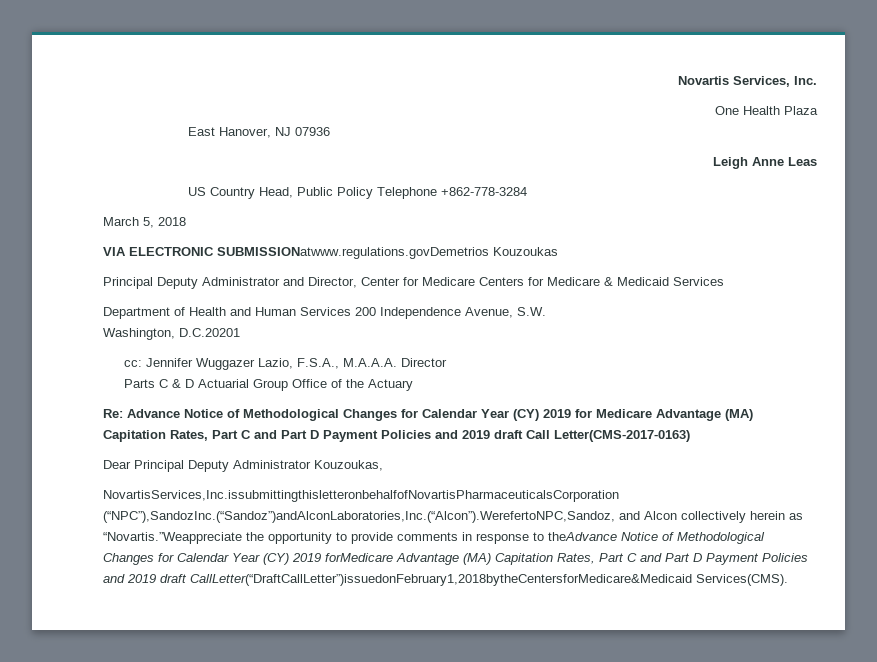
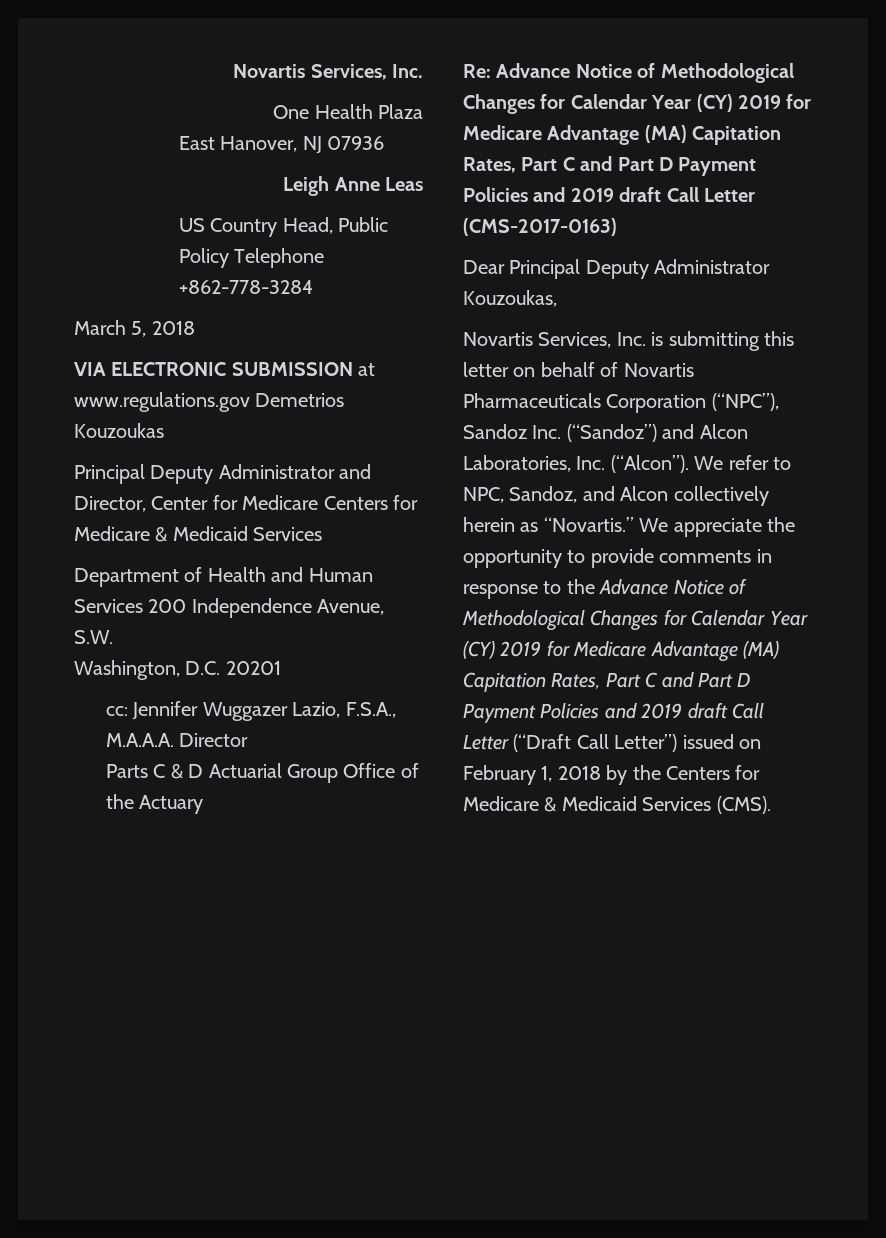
- VIA ELECTRONIC SUBMISSIONatwww.regulations.govDemetrios Kouzoukas
+ VIA ELECTRONIC SUBMISSION at www.regulations.gov Demetrios Kouzoukas
- Washington, D.C.20201
+ Washington, D.C. 20201
- Re: Advance Notice of Methodological Changes for Calendar Year (CY) 2019 for Medicare Advantage (MA) Capitation Rates, Part C and Part D Payment Policies and 2019 draft Call Letter(CMS-2017-0163)
+ Re: Advance Notice of Methodological Changes for Calendar Year (CY) 2019 for Medicare Advantage (MA) Capitation Rates, Part C and Part D Payment Policies and 2019 draft Call Letter (CMS-2017-0163)
- NovartisServices,Inc.issubmittingthisletteronbehalfofNovartisPharmaceuticalsCorporation (“NPC”),SandozInc.(“Sandoz”)andAlconLaboratories,Inc.(“Alcon”).WerefertoNPC,Sandoz, and Alcon collectively herein as “Novartis.”Weappreciate the opportunity to provide comments in response to theAdvance Notice of Methodological Changes for Calendar Year (CY) 2019 forMedicare Advantage (MA) Capitation Rates, Part C and Part D Payment Policies and 2019 draft CallLetter(“DraftCallLetter”)issuedonFebruary1,2018bytheCentersforMedicare&Medicaid Services(CMS).
+ Novartis Services, Inc. is submitting this letter on behalf of Novartis Pharmaceuticals Corporation (“NPC”), Sandoz Inc. (“Sandoz”) and Alcon Laboratories, Inc. (“Alcon”). We refer to NPC, Sandoz, and Alcon collectively herein as “Novartis.” We appreciate the opportunity to provide comments in response to the Advance Notice of Methodological Changes for Calendar Year (CY) 2019 for Medicare Advantage (MA) Capitation Rates, Part C and Part D Payment Policies and 2019 draft Call Letter (“Draft Call Letter”) issued on February 1, 2018 by the Centers for Medicare & Medicaid Services (CMS).

